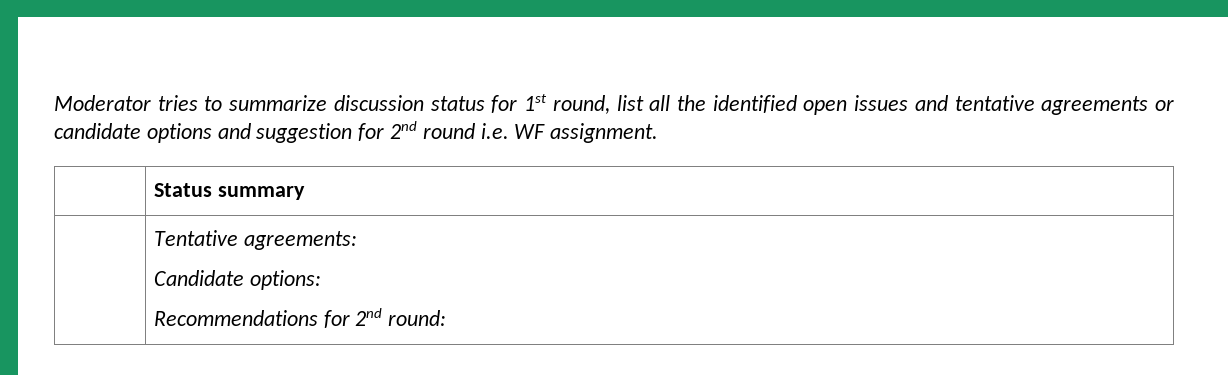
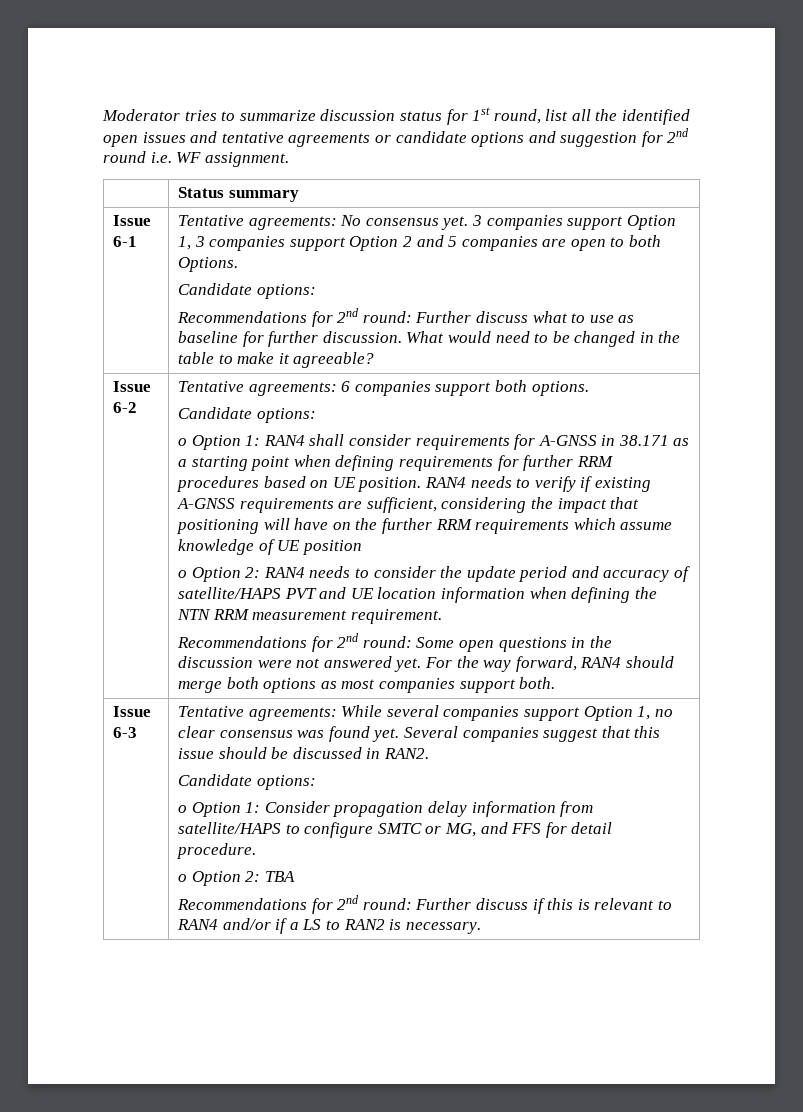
- Tentative agreements:
+ Issue 6-1 | Tentative agreements: No consensus yet. 3 companies support Option 1, 3 companies support Option 2 and 5 companies are open to both Options.
- Recommendations for 2nd round:
+ Recommendations for 2nd round: Further discuss what to use as baseline for further discussion. What would need to be changed in the table to make it agreeable?
+ Issue 6-2 | Tentative agreements: 6 companies support both options.
+ Candidate options:
+ o Option 1: RAN4 shall consider requirements for A-GNSS in 38.171 as a starting point when defining requirements for further RRM procedures based on UE position. RAN4 needs to verify if existing A-GNSS requirements are sufficient, considering the impact that positioning will have on the further RRM requirements which assume knowledge of UE position
+ o Option 2: RAN4 needs to consider the update period and accuracy of satellite/HAPS PVT and UE location information when defining the NTN RRM measurement requirement.
+ Recommendations for 2nd round: Some open questions in the discussion were not answered yet. For the way forward, RAN4 should merge both options as most companies support both.
+ Issue 6-3 | Tentative agreements: While several companies support Option 1, no clear consensus was found yet. Several companies suggest that this issue should be discussed in RAN2.
+ Candidate options:
+ o Option 1: Consider propagation delay information from satellite/HAPS to configure SMTC or MG, and FFS for detail procedure.
+ o Option 2: TBA
+ Recommendations for 2nd round: Further discuss if this is relevant to RAN4 and/or if a LS to RAN2 is necessary.

